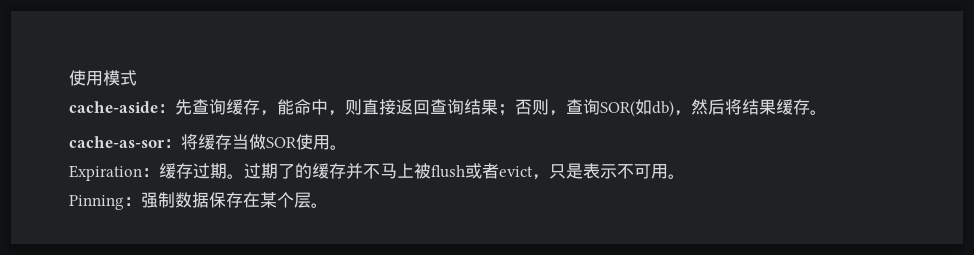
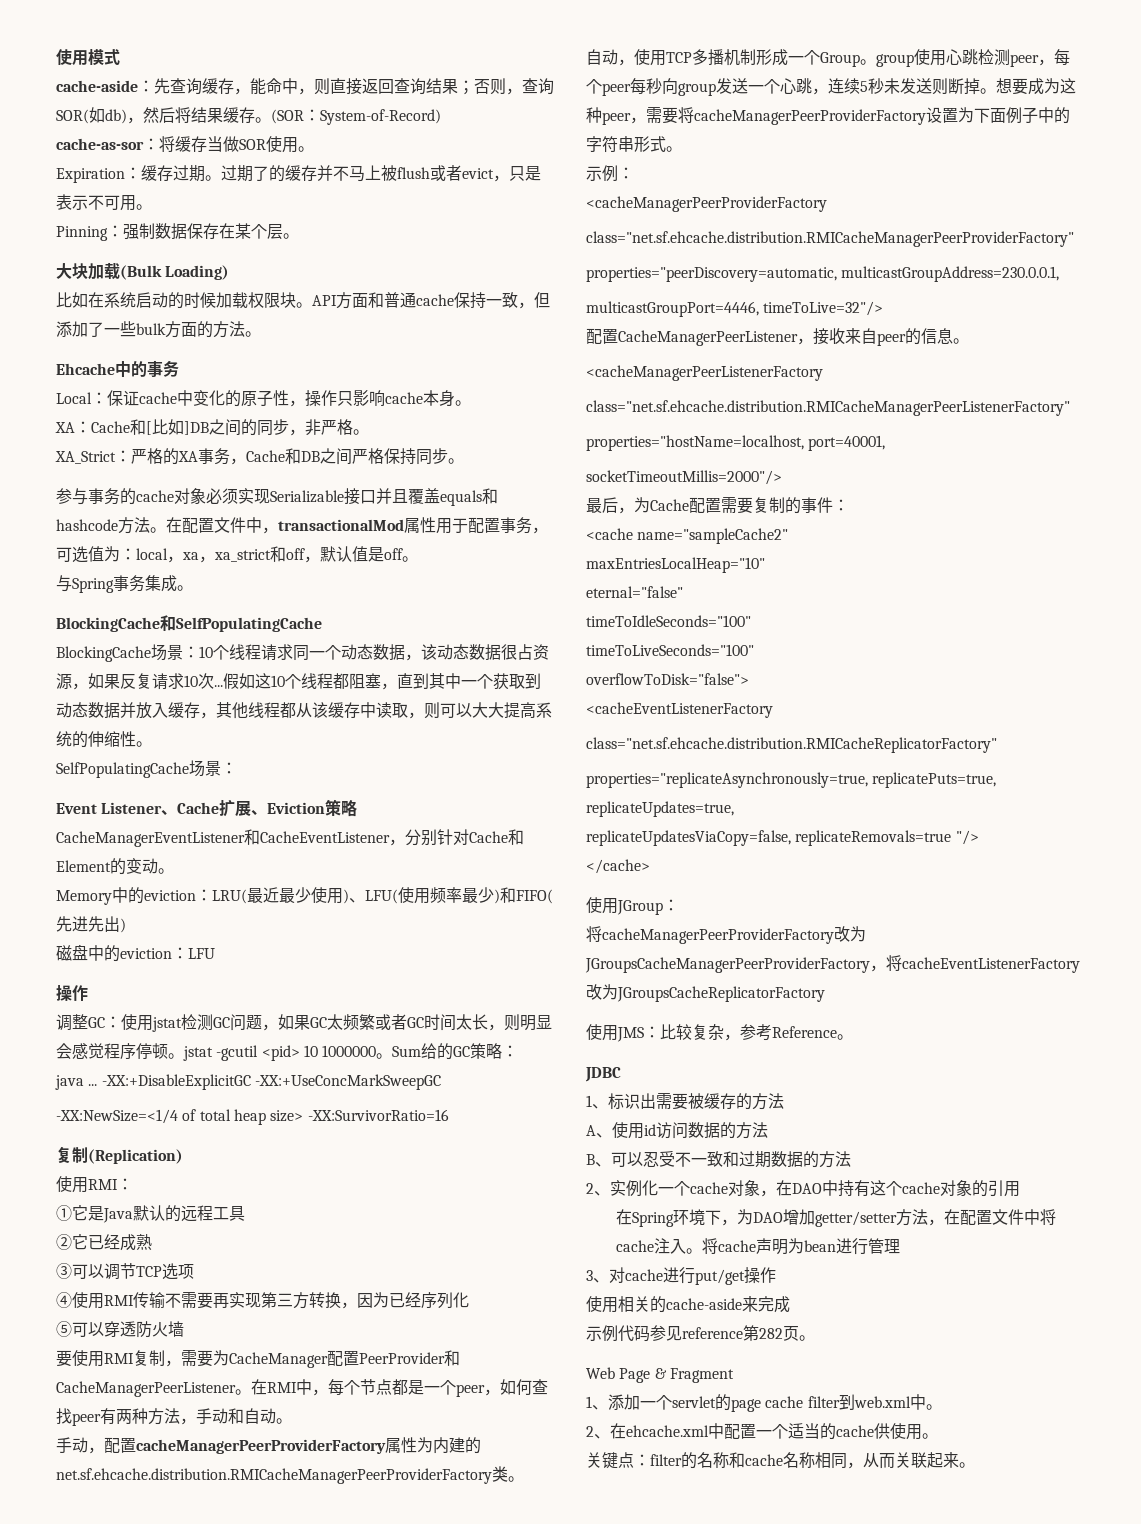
+ (SOR：System-of-Record)
+ 大块加载(Bulk Loading)
+ 比如在系统启动的时候加载权限块。API方面和普通cache保持一致，但添加了一些bulk方面的方法。
+ Ehcache中的事务
+ Local：保证cache中变化的原子性，操作只影响cache本身。
+ XA：Cache和[比如]DB之间的同步，非严格。
+ XA_Strict：严格的XA事务，Cache和DB之间严格保持同步。
+ 参与事务的cache对象必须实现Serializable接口并且覆盖equals和hashcode方法。在配置文件中，transactionalMod属性用于配置事务，可选值为：local，xa，xa_strict和off，默认值是off。
+ 与Spring事务集成。
+ BlockingCache和SelfPopulatingCache
+ BlockingCache场景：10个线程请求同一个动态数据，该动态数据很占资源，如果反复请求10次...假如这10个线程都阻塞，直到其中一个获取到动态数据并放入缓存，其他线程都从该缓存中读取，则可以大大提高系统的伸缩性。
+ SelfPopulatingCache场景：
+ Event Listener、Cache扩展、Eviction策略
+ CacheManagerEventListener和CacheEventListener，分别针对Cache和Element的变动。
+ Memory中的eviction：LRU(最近最少使用)、LFU(使用频率最少)和FIFO(先进先出)
+ 磁盘中的eviction：LFU
+ 操作
+ 调整GC：使用jstat检测GC问题，如果GC太频繁或者GC时间太长，则明显会感觉程序停顿。jstat -gcutil <pid> 10 1000000。Sum给的GC策略：
+ java ... -XX:+DisableExplicitGC -XX:+UseConcMarkSweepGC
+ -XX:NewSize=<1/4 of total heap size> -XX:SurvivorRatio=16
+ 复制(Replication)
+ 使用RMI：
+ ①它是Java默认的远程工具
+ ②它已经成熟
+ ③可以调节TCP选项
+ ④使用RMI传输不需要再实现第三方转换，因为已经序列化
+ ⑤可以穿透防火墙
+ 要使用RMI复制，需要为CacheManager配置PeerProvider和CacheManagerPeerListener。在RMI中，每个节点都是一个peer，如何查找peer有两种方法，手动和自动。
+ 手动，配置cacheManagerPeerProviderFactory属性为内建的net.sf.ehcache.distribution.RMICacheManagerPeerProviderFactory类。
+ 自动，使用TCP多播机制形成一个Group。group使用心跳检测peer，每个peer每秒向group发送一个心跳，连续5秒未发送则断掉。想要成为这种peer，需要将cacheManagerPeerProviderFactory设置为下面例子中的字符串形式。
+ 示例：
+ <cacheManagerPeerProviderFactory
+ class="net.sf.ehcache.distribution.RMICacheManagerPeerProviderFactory"
+ properties="peerDiscovery=automatic, multicastGroupAddress=230.0.0.1,
+ multicastGroupPort=4446, timeToLive=32"/>
+ 配置CacheManagerPeerListener，接收来自peer的信息。
+ <cacheManagerPeerListenerFactory
+ class="net.sf.ehcache.distribution.RMICacheManagerPeerListenerFactory"
+ properties="hostName=localhost, port=40001,
+ socketTimeoutMillis=2000"/>
+ 最后，为Cache配置需要复制的事件：
+ <cache name="sampleCache2"
+ maxEntriesLocalHeap="10"
+ eternal="false"
+ timeToIdleSeconds="100"
+ timeToLiveSeconds="100"
+ overflowToDisk="false">
+ <cacheEventListenerFactory
+ class="net.sf.ehcache.distribution.RMICacheReplicatorFactory"
+ properties="replicateAsynchronously=true, replicatePuts=true, replicateUpdates=true,
+ replicateUpdatesViaCopy=false, replicateRemovals=true "/>
+ </cache>
+ 使用JGroup：
+ 将cacheManagerPeerProviderFactory改为JGroupsCacheManagerPeerProviderFactory，将cacheEventListenerFactory改为JGroupsCacheReplicatorFactory
+ 使用JMS：比较复杂，参考Reference。
+ JDBC
+ 1、标识出需要被缓存的方法
+ A、使用id访问数据的方法
+ B、可以忍受不一致和过期数据的方法
+ 2、实例化一个cache对象，在DAO中持有这个cache对象的引用
+ 在Spring环境下，为DAO增加getter/setter方法，在配置文件中将cache注入。将cache声明为bean进行管理
+ 3、对cache进行put/get操作
+ 使用相关的cache-aside来完成
+ 示例代码参见reference第282页。
+ Web Page & Fragment
+ 1、添加一个servlet的page cache filter到web.xml中。
+ 2、在ehcache.xml中配置一个适当的cache供使用。
+ 关键点：filter的名称和cache名称相同，从而关联起来。

